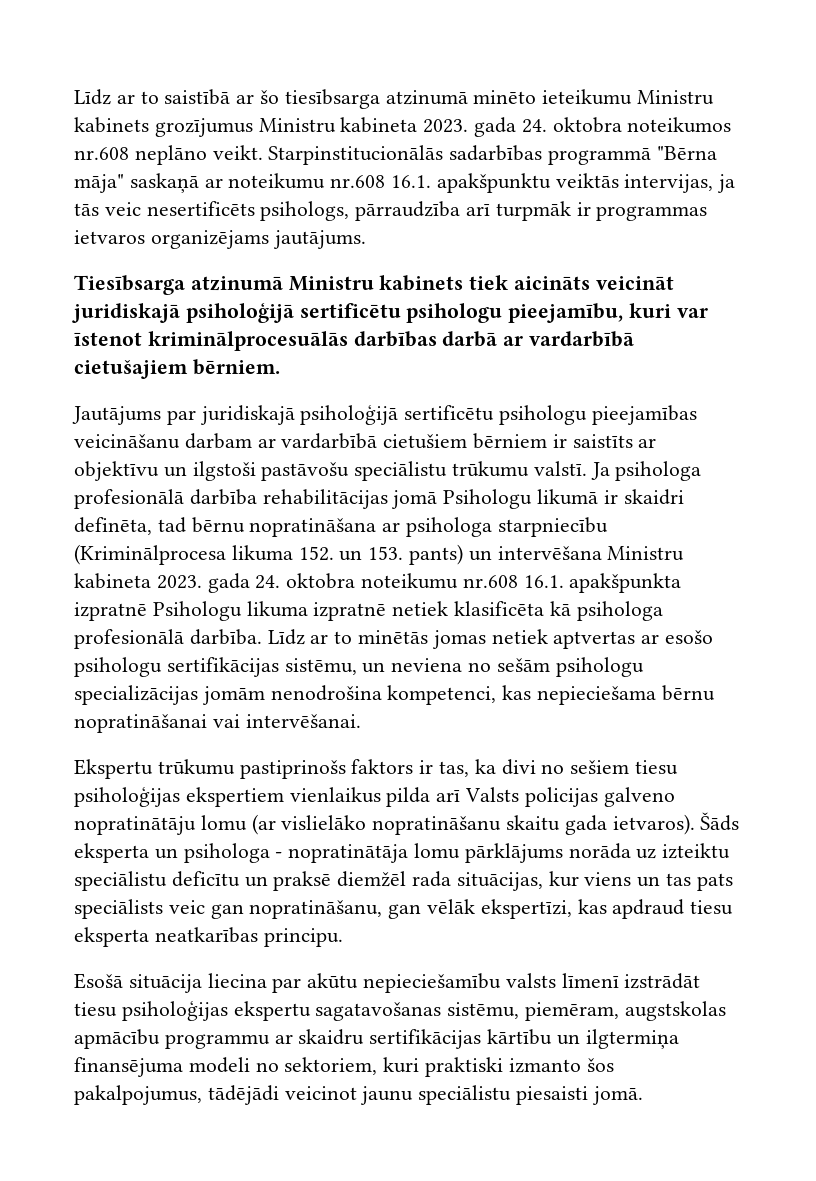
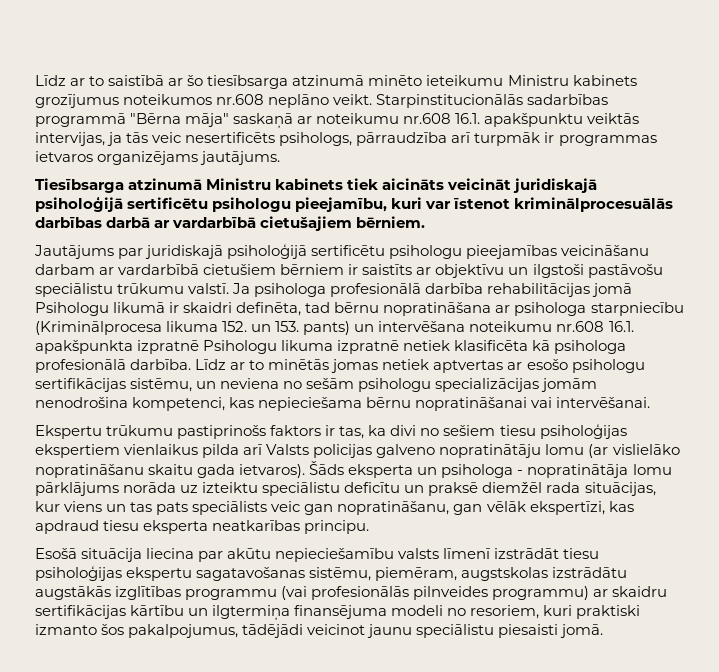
- Līdz ar to saistībā ar šo tiesībsarga atzinumā minēto ieteikumu Ministru kabinets grozījumus Ministru kabineta 2023. gada 24. oktobra noteikumos nr.608 neplāno veikt.
+ Līdz ar to saistībā ar šo tiesībsarga atzinumā minēto ieteikumu Ministru kabinets grozījumus noteikumos nr.608 neplāno veikt.
- Ja psihologa profesionālā darbība rehabilitācijas jomā Psihologu likumā ir skaidri definēta, tad bērnu nopratināšana ar psihologa starpniecību (Kriminālprocesa likuma 152. un 153. pants) un intervēšana Ministru kabineta 2023. gada 24. oktobra noteikumu nr.608 16.1. apakšpunkta izpratnē Psihologu likuma izpratnē netiek klasificēta kā psihologa profesionālā darbība.
+ Ja psihologa profesionālā darbība rehabilitācijas jomā Psihologu likumā ir skaidri definēta, tad bērnu nopratināšana ar psihologa starpniecību (Kriminālprocesa likuma 152. un 153. pants) un intervēšana noteikumu nr.608 16.1. apakšpunkta izpratnē Psihologu likuma izpratnē netiek klasificēta kā psihologa profesionālā darbība.
- Esošā situācija liecina par akūtu nepieciešamību valsts līmenī izstrādāt tiesu psiholoģijas ekspertu sagatavošanas sistēmu, piemēram, augstskolas apmācību programmu ar skaidru sertifikācijas kārtību un ilgtermiņa finansējuma modeli no sektoriem, kuri praktiski izmanto šos pakalpojumus, tādējādi veicinot jaunu speciālistu piesaisti jomā.
+ Esošā situācija liecina par akūtu nepieciešamību valsts līmenī izstrādāt tiesu psiholoģijas ekspertu sagatavošanas sistēmu, piemēram, augstskolas izstrādātu augstākās izglītības programmu (vai profesionālās pilnveides programmu) ar skaidru sertifikācijas kārtību un ilgtermiņa finansējuma modeli no resoriem, kuri praktiski izmanto šos pakalpojumus, tādējādi veicinot jaunu speciālistu piesaisti jomā.

